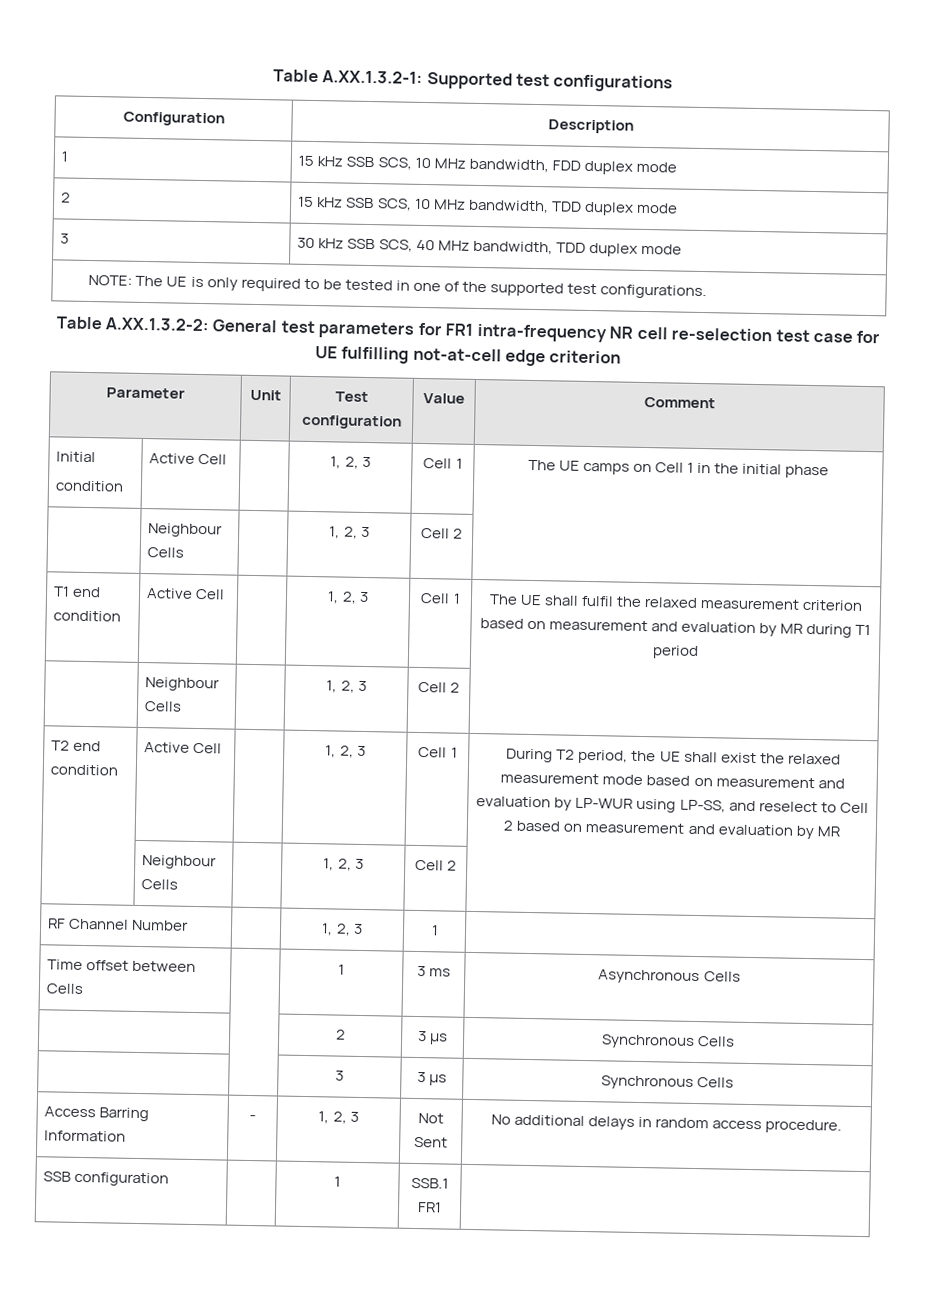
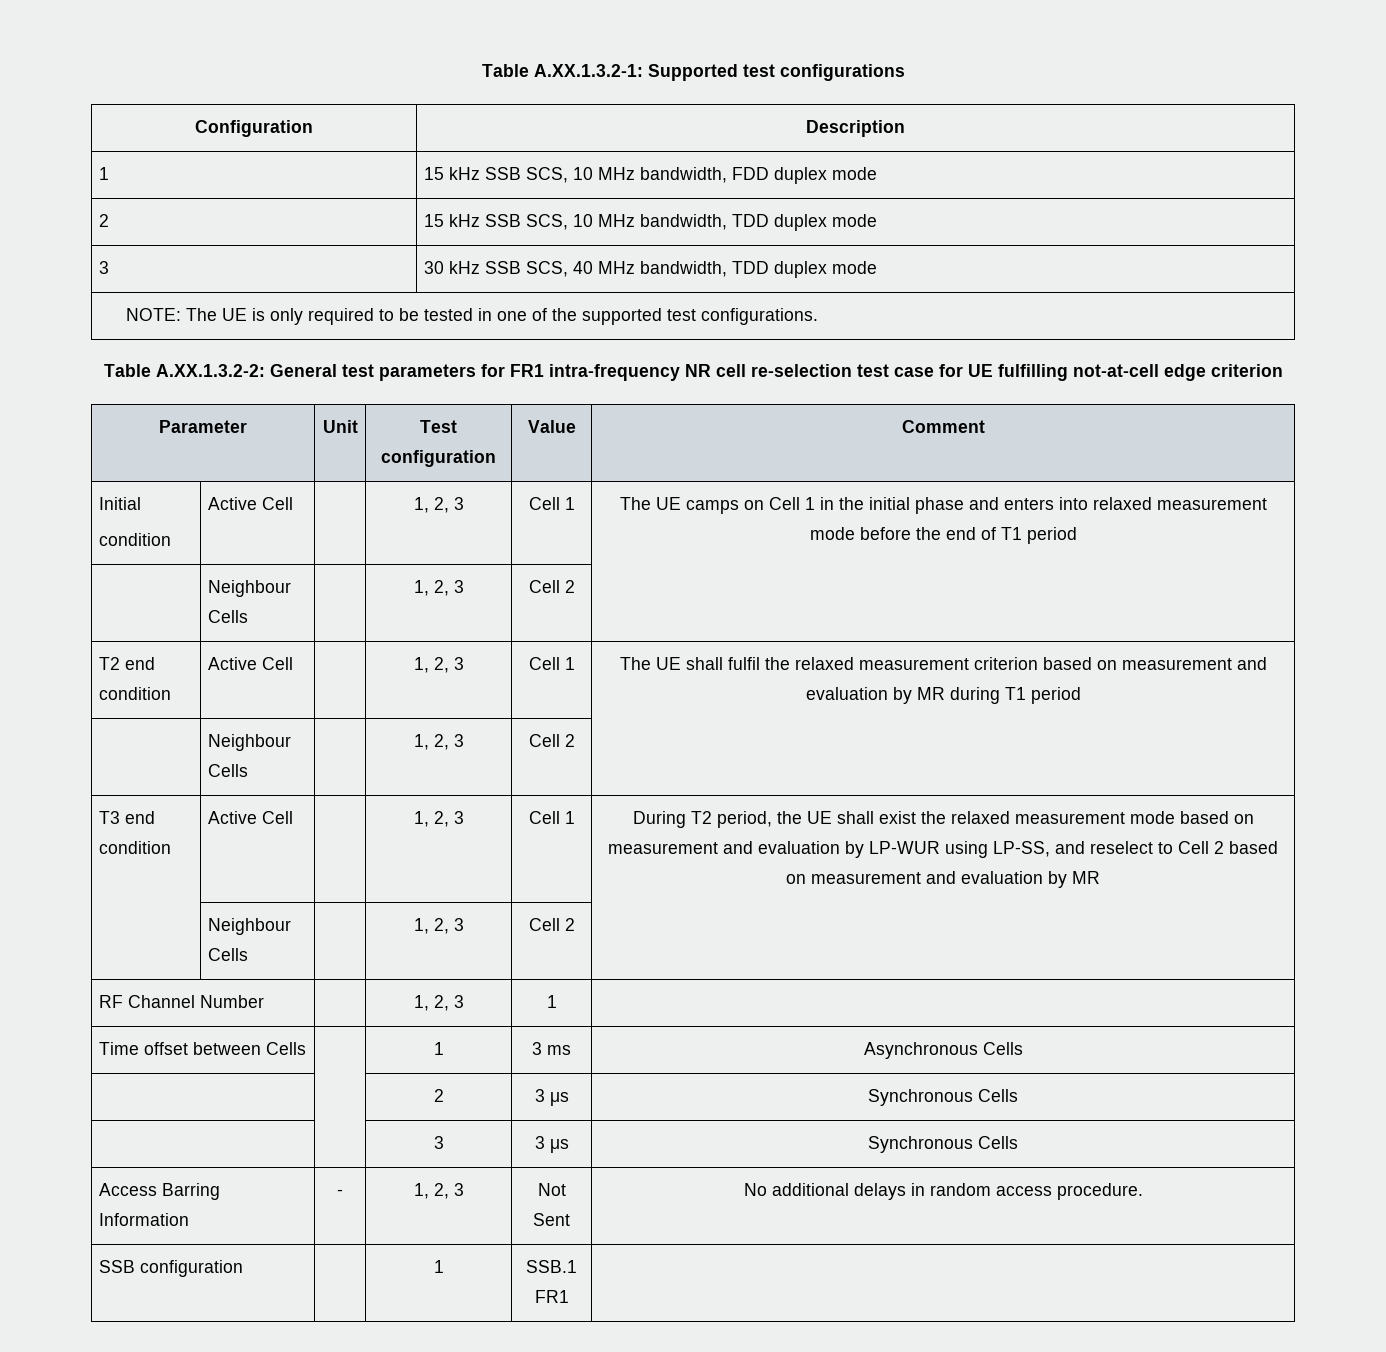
  Initial
- condition | Active Cell | | 1, 2, 3 | Cell 1 | The UE camps on Cell 1 in the initial phase
+ condition | Active Cell | | 1, 2, 3 | Cell 1 | The UE camps on Cell 1 in the initial phase and enters into relaxed measurement mode before the end of T1 period
  | Neighbour Cells | | 1, 2, 3 | Cell 2 |
- T1 end condition | Active Cell | | 1, 2, 3 | Cell 1 | The UE shall fulfil the relaxed measurement criterion based on measurement and evaluation by MR during T1 period
+ T2 end condition | Active Cell | | 1, 2, 3 | Cell 1 | The UE shall fulfil the relaxed measurement criterion based on measurement and evaluation by MR during T1 period
- T2 end condition
+ T3 end condition

